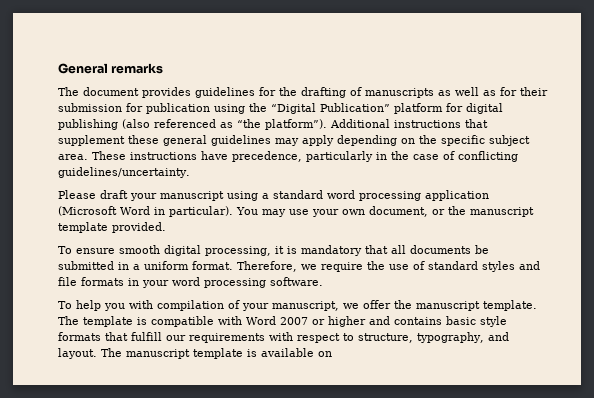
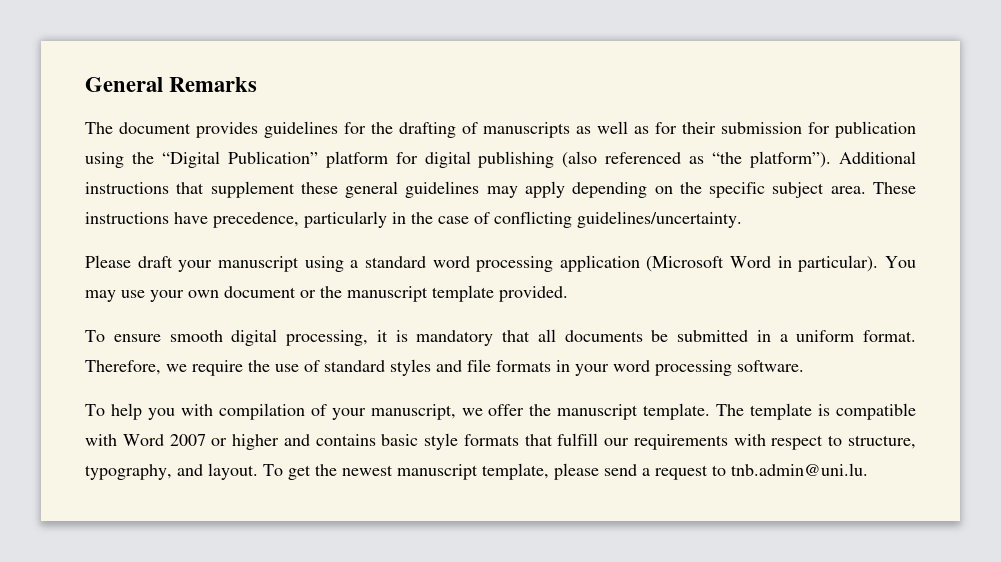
- General remarks
+ General Remarks
- You may use your own document, or the manuscript template provided.
+ You may use your own document or the manuscript template provided.
- The manuscript template is available on
+ To get the newest manuscript template, please send a request to tnb.admin@uni.lu.

